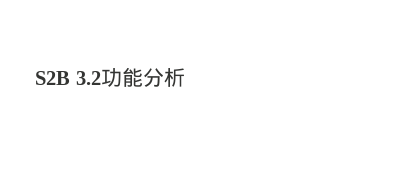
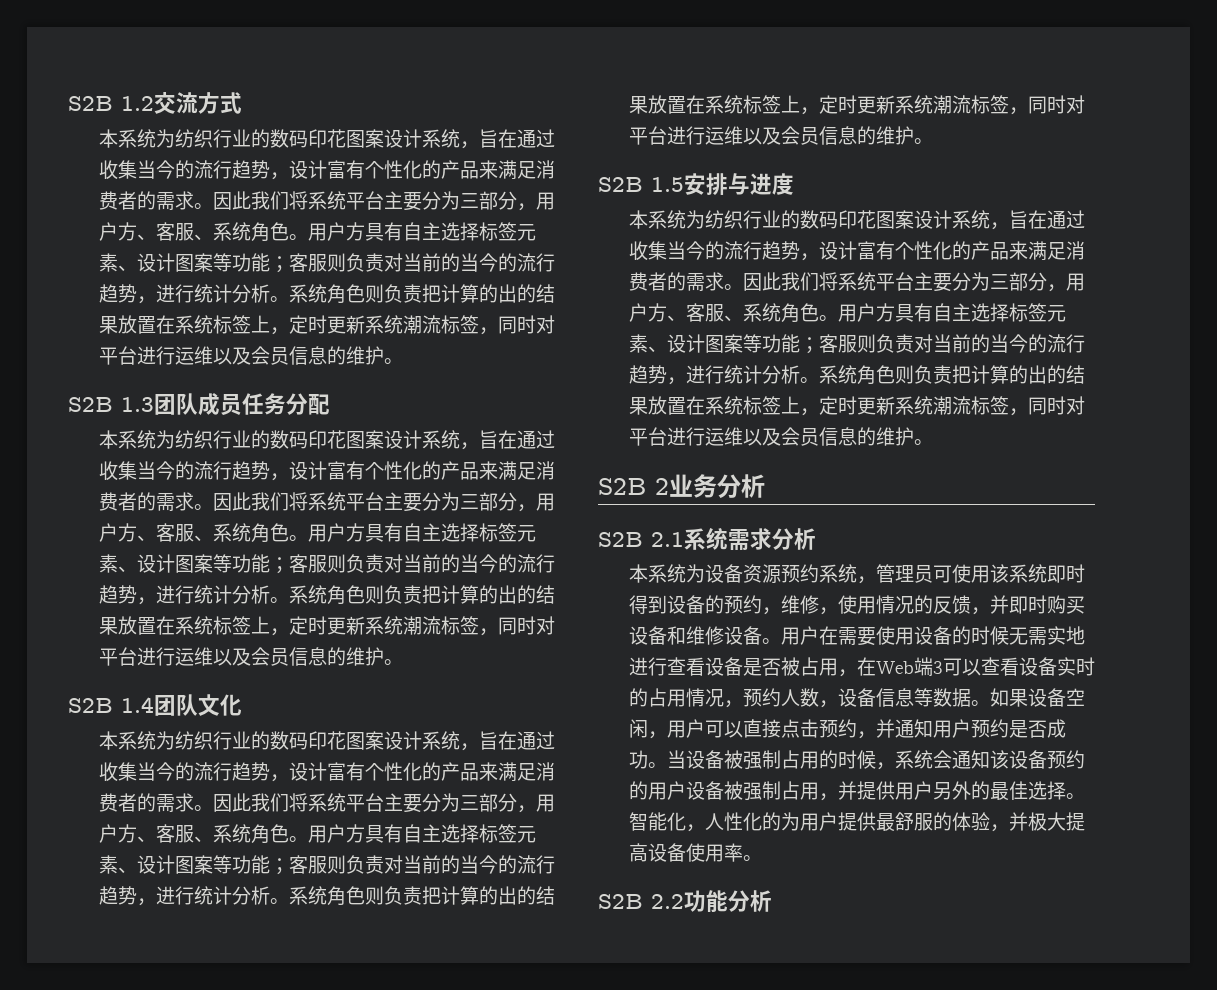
- S2B 3.2功能分析
+ S2B 1.2交流方式
+ 本系统为纺织行业的数码印花图案设计系统，旨在通过收集当今的流行趋势，设计富有个性化的产品来满足消费者的需求。因此我们将系统平台主要分为三部分，用户方、客服、系统角色。用户方具有自主选择标签元素、设计图案等功能；客服则负责对当前的当今的流行趋势，进行统计分析。系统角色则负责把计算的出的结果放置在系统标签上，定时更新系统潮流标签，同时对平台进行运维以及会员信息的维护。
+ S2B 1.3团队成员任务分配
+ 本系统为纺织行业的数码印花图案设计系统，旨在通过收集当今的流行趋势，设计富有个性化的产品来满足消费者的需求。因此我们将系统平台主要分为三部分，用户方、客服、系统角色。用户方具有自主选择标签元素、设计图案等功能；客服则负责对当前的当今的流行趋势，进行统计分析。系统角色则负责把计算的出的结果放置在系统标签上，定时更新系统潮流标签，同时对平台进行运维以及会员信息的维护。
+ S2B 1.4团队文化
+ 本系统为纺织行业的数码印花图案设计系统，旨在通过收集当今的流行趋势，设计富有个性化的产品来满足消费者的需求。因此我们将系统平台主要分为三部分，用户方、客服、系统角色。用户方具有自主选择标签元素、设计图案等功能；客服则负责对当前的当今的流行趋势，进行统计分析。系统角色则负责把计算的出的结果放置在系统标签上，定时更新系统潮流标签，同时对平台进行运维以及会员信息的维护。
+ S2B 1.5安排与进度
+ 本系统为纺织行业的数码印花图案设计系统，旨在通过收集当今的流行趋势，设计富有个性化的产品来满足消费者的需求。因此我们将系统平台主要分为三部分，用户方、客服、系统角色。用户方具有自主选择标签元素、设计图案等功能；客服则负责对当前的当今的流行趋势，进行统计分析。系统角色则负责把计算的出的结果放置在系统标签上，定时更新系统潮流标签，同时对平台进行运维以及会员信息的维护。
+ S2B 2业务分析
+ S2B 2.1系统需求分析
+ 本系统为设备资源预约系统，管理员可使用该系统即时得到设备的预约，维修，使用情况的反馈，并即时购买设备和维修设备。用户在需要使用设备的时候无需实地进行查看设备是否被占用，在Web端3可以查看设备实时的占用情况，预约人数，设备信息等数据。如果设备空闲，用户可以直接点击预约，并通知用户预约是否成功。当设备被强制占用的时候，系统会通知该设备预约的用户设备被强制占用，并提供用户另外的最佳选择。智能化，人性化的为用户提供最舒服的体验，并极大提高设备使用率。
+ S2B 2.2功能分析

